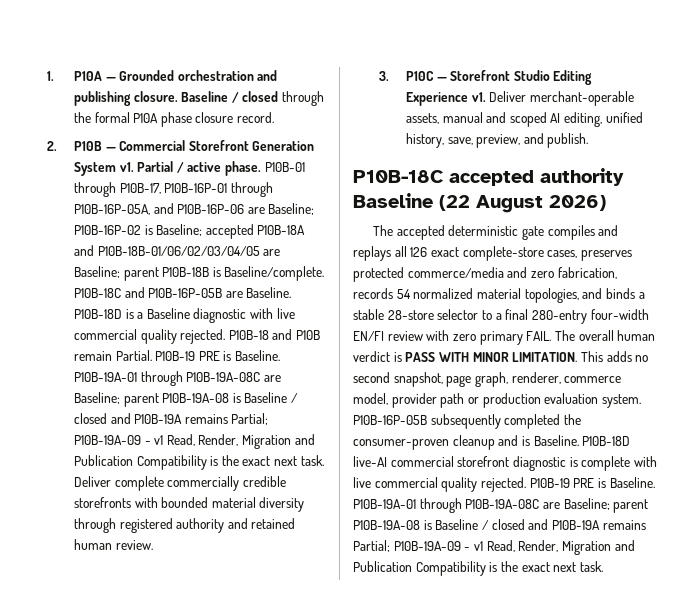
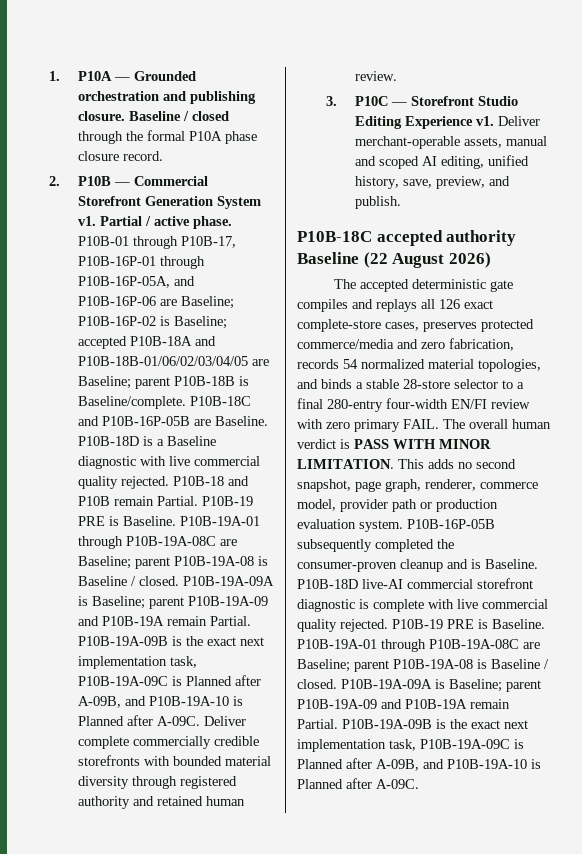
- P10B-18 and P10B remain Partial. P10B-19 PRE is Baseline. P10B-19A-01 through P10B-19A-08C are Baseline; parent P10B-19A-08 is Baseline / closed and P10B-19A remains Partial; P10B-19A-09 - v1 Read, Render, Migration and Publication Compatibility is the exact next task.
+ P10B-18 and P10B remain Partial. P10B-19 PRE is Baseline. P10B-19A-01 through P10B-19A-08C are Baseline; parent P10B-19A-08 is Baseline / closed. P10B-19A-09A is Baseline; parent P10B-19A-09 and P10B-19A remain Partial. P10B-19A-09B is the exact next implementation task, P10B-19A-09C is Planned after A-09B, and P10B-19A-10 is Planned after A-09C.
- P10B-18D live-AI commercial storefront diagnostic is complete with live commercial quality rejected. P10B-19 PRE is Baseline. P10B-19A-01 through P10B-19A-08C are Baseline; parent P10B-19A-08 is Baseline / closed and P10B-19A remains Partial; P10B-19A-09 - v1 Read, Render, Migration and Publication Compatibility is the exact next task.
+ P10B-18D live-AI commercial storefront diagnostic is complete with live commercial quality rejected. P10B-19 PRE is Baseline. P10B-19A-01 through P10B-19A-08C are Baseline; parent P10B-19A-08 is Baseline / closed. P10B-19A-09A is Baseline; parent P10B-19A-09 and P10B-19A remain Partial. P10B-19A-09B is the exact next implementation task, P10B-19A-09C is Planned after A-09B, and P10B-19A-10 is Planned after A-09C.

